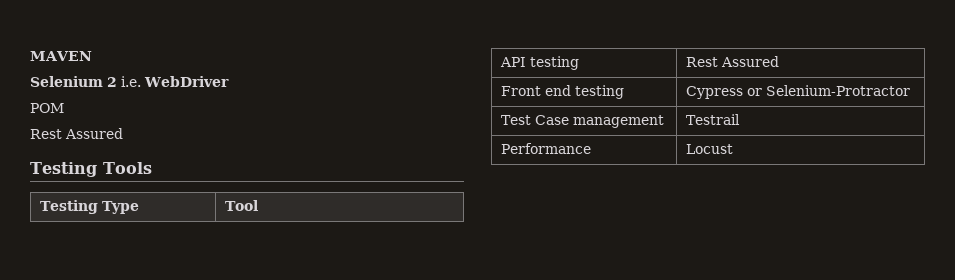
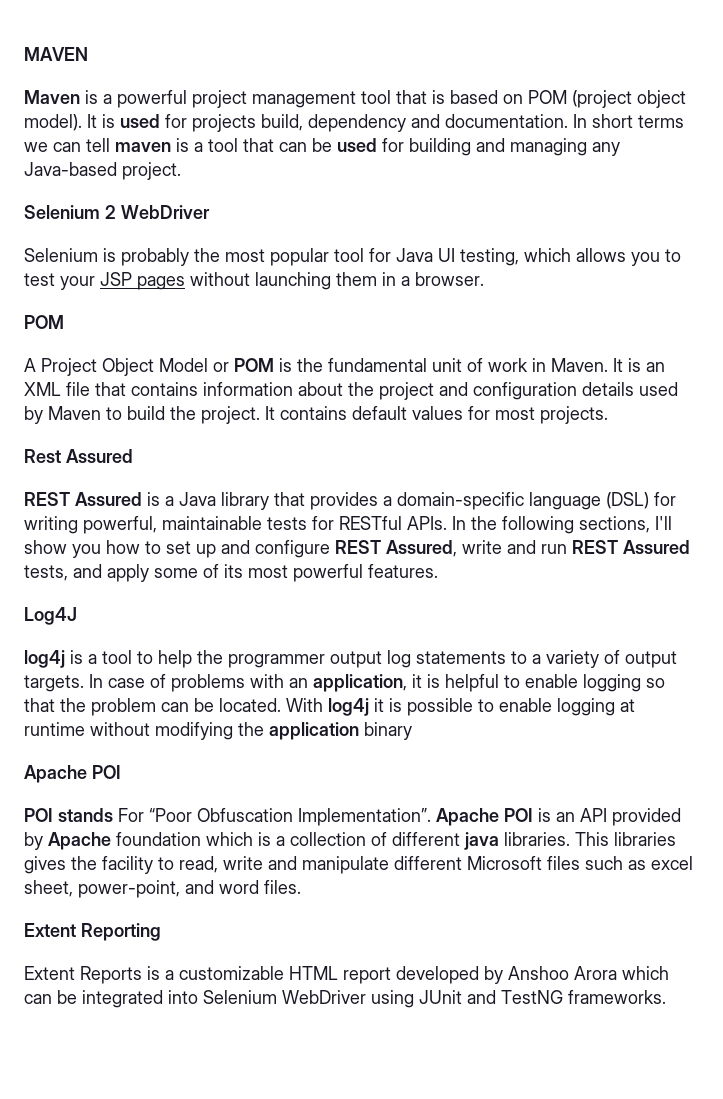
+ Maven is a powerful project management tool that is based on POM (project object model). It is used for projects build, dependency and documentation. In short terms we can tell maven is a tool that can be used for building and managing any Java-based project.
- Selenium 2 i.e. WebDriver
+ Selenium 2 WebDriver
+ Selenium is probably the most popular tool for Java UI testing, which allows you to test your JSP pages without launching them in a browser.
  POM
+ A Project Object Model or POM is the fundamental unit of work in Maven. It is an XML file that contains information about the project and configuration details used by Maven to build the project. It contains default values for most projects.
  Rest Assured
- Testing Tools
- Testing Type | Tool
- API testing | Rest Assured
- Front end testing | Cypress or Selenium-Protractor
- Test Case management | Testrail
- Performance | Locust
+ REST Assured is a Java library that provides a domain-specific language (DSL) for writing powerful, maintainable tests for RESTful APIs. In the following sections, I'll show you how to set up and configure REST Assured, write and run REST Assured tests, and apply some of its most powerful features.
+ Log4J
+ log4j is a tool to help the programmer output log statements to a variety of output targets. In case of problems with an application, it is helpful to enable logging so that the problem can be located. With log4j it is possible to enable logging at runtime without modifying the application binary
+ Apache POI
+ POI stands For “Poor Obfuscation Implementation”. Apache POI is an API provided by Apache foundation which is a collection of different java libraries. This libraries gives the facility to read, write and manipulate different Microsoft files such as excel sheet, power-point, and word files.
+ Extent Reporting
+ Extent Reports is a customizable HTML report developed by Anshoo Arora which can be integrated into Selenium WebDriver using JUnit and TestNG frameworks.

